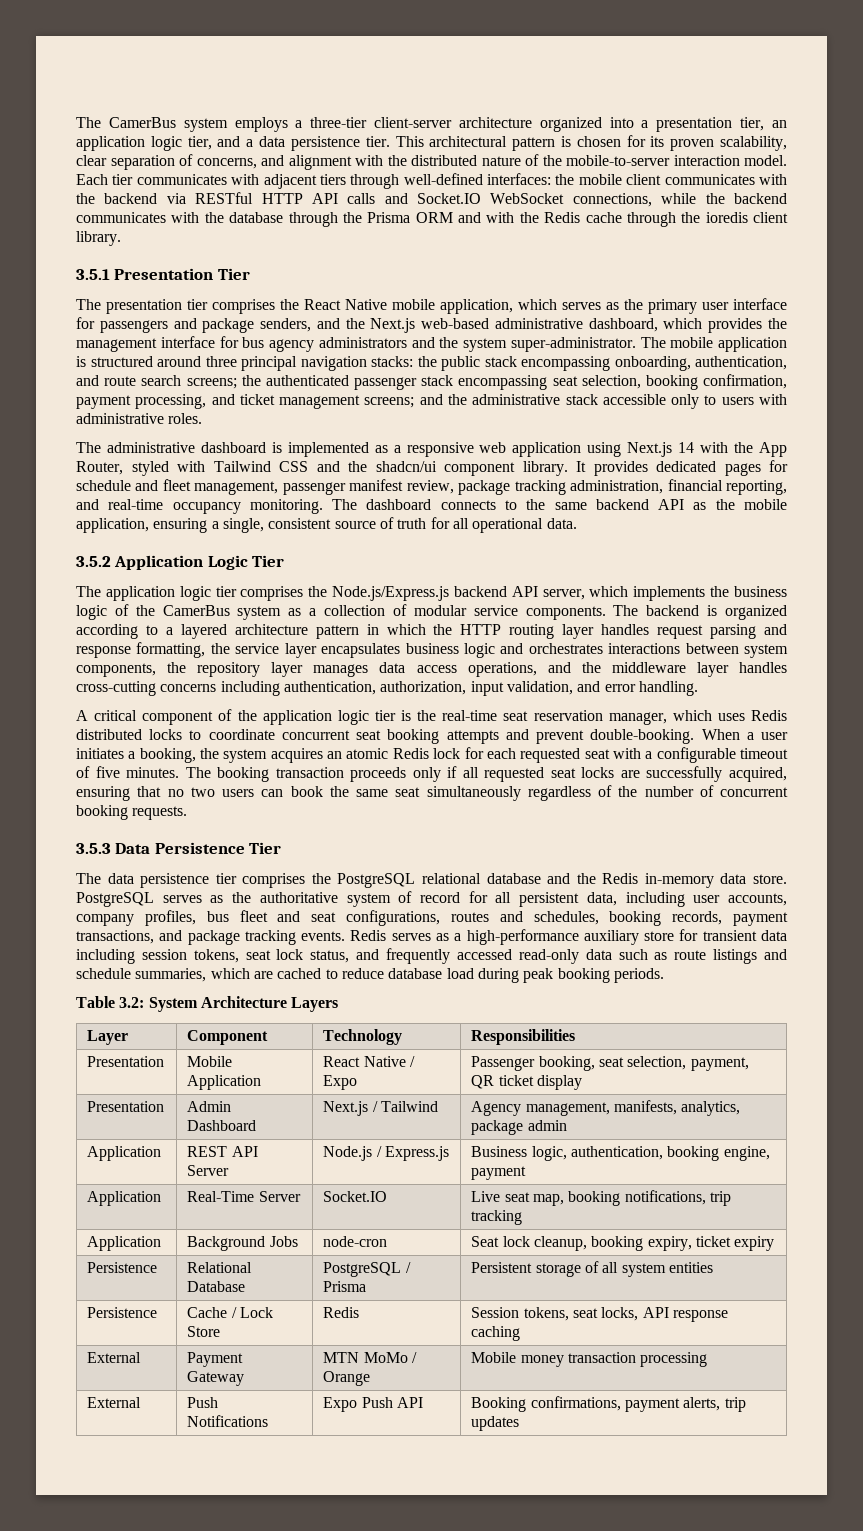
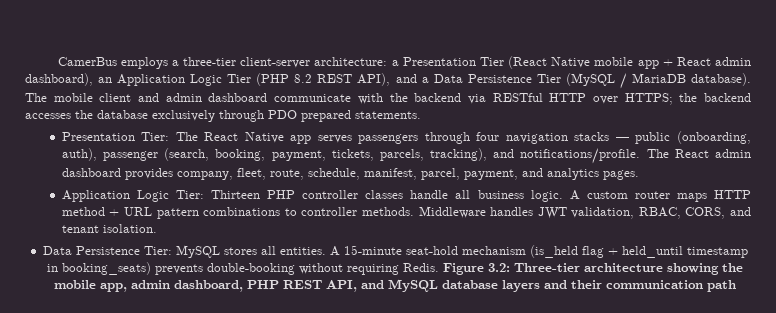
- The CamerBus system employs a three-tier client-server architecture organized into a presentation tier, an application logic tier, and a data persistence tier. This architectural pattern is chosen for its proven scalability, clear separation of concerns, and alignment with the distributed nature of the mobile-to-server interaction model. Each tier communicates with adjacent tiers through well-defined interfaces: the mobile client communicates with the backend via RESTful HTTP API calls and Socket.IO WebSocket connections, while the backend communicates with the database through the Prisma ORM and with the Redis cache through the ioredis client library.
- 3.5.1 Presentation Tier
- The presentation tier comprises the React Native mobile application, which serves as the primary user interface for passengers and package senders, and the Next.js web-based administrative dashboard, which provides the management interface for bus agency administrators and the system super-administrator. The mobile application is structured around three principal navigation stacks: the public stack encompassing onboarding, authentication, and route search screens; the authenticated passenger stack encompassing seat selection, booking confirmation, payment processing, and ticket management screens; and the administrative stack accessible only to users with administrative roles.
- The administrative dashboard is implemented as a responsive web application using Next.js 14 with the App Router, styled with Tailwind CSS and the shadcn/ui component library. It provides dedicated pages for schedule and fleet management, passenger manifest review, package tracking administration, financial reporting, and real-time occupancy monitoring. The dashboard connects to the same backend API as the mobile application, ensuring a single, consistent source of truth for all operational data.
- 3.5.2 Application Logic Tier
- The application logic tier comprises the Node.js/Express.js backend API server, which implements the business logic of the CamerBus system as a collection of modular service components. The backend is organized according to a layered architecture pattern in which the HTTP routing layer handles request parsing and response formatting, the service layer encapsulates business logic and orchestrates interactions between system components, the repository layer manages data access operations, and the middleware layer handles cross-cutting concerns including authentication, authorization, input validation, and error handling.
- A critical component of the application logic tier is the real-time seat reservation manager, which uses Redis distributed locks to coordinate concurrent seat booking attempts and prevent double-booking. When a user initiates a booking, the system acquires an atomic Redis lock for each requested seat with a configurable timeout of five minutes. The booking transaction proceeds only if all requested seat locks are successfully acquired, ensuring that no two users can book the same seat simultaneously regardless of the number of concurrent booking requests.
- 3.5.3 Data Persistence Tier
- The data persistence tier comprises the PostgreSQL relational database and the Redis in-memory data store. PostgreSQL serves as the authoritative system of record for all persistent data, including user accounts, company profiles, bus fleet and seat configurations, routes and schedules, booking records, payment transactions, and package tracking events. Redis serves as a high-performance auxiliary store for transient data including session tokens, seat lock status, and frequently accessed read-only data such as route listings and schedule summaries, which are cached to reduce database load during peak booking periods.
- Table 3.2: System Architecture Layers
- Layer | Component | Technology | Responsibilities
- Presentation | Mobile Application | React Native / Expo | Passenger booking, seat selection, payment, QR ticket display
- Presentation | Admin Dashboard | Next.js / Tailwind | Agency management, manifests, analytics, package admin
- Application | REST API Server | Node.js / Express.js | Business logic, authentication, booking engine, payment
- Application | Real-Time Server | Socket.IO | Live seat map, booking notifications, trip tracking
- Application | Background Jobs | node-cron | Seat lock cleanup, booking expiry, ticket expiry
- Persistence | Relational Database | PostgreSQL / Prisma | Persistent storage of all system entities
- Persistence | Cache / Lock Store | Redis | Session tokens, seat locks, API response caching
- External | Payment Gateway | MTN MoMo / Orange | Mobile money transaction processing
- External | Push Notifications | Expo Push API | Booking confirmations, payment alerts, trip updates
+ CamerBus employs a three-tier client-server architecture: a Presentation Tier (React Native mobile app + React admin dashboard), an Application Logic Tier (PHP 8.2 REST API), and a Data Persistence Tier (MySQL / MariaDB database). The mobile client and admin dashboard communicate with the backend via RESTful HTTP over HTTPS; the backend accesses the database exclusively through PDO prepared statements.
+ Presentation Tier: The React Native app serves passengers through four navigation stacks — public (onboarding, auth), passenger (search, booking, payment, tickets, parcels, tracking), and notifications/profile. The React admin dashboard provides company, fleet, route, schedule, manifest, parcel, payment, and analytics pages.
+ Application Logic Tier: Thirteen PHP controller classes handle all business logic. A custom router maps HTTP method + URL pattern combinations to controller methods. Middleware handles JWT validation, RBAC, CORS, and tenant isolation.
+ Data Persistence Tier: MySQL stores all entities. A 15-minute seat-hold mechanism (is_held flag + held_until timestamp in booking_seats) prevents double-booking without requiring Redis. Figure 3.2: Three-tier architecture showing the mobile app, admin dashboard, PHP REST API, and MySQL database layers and their communication path

